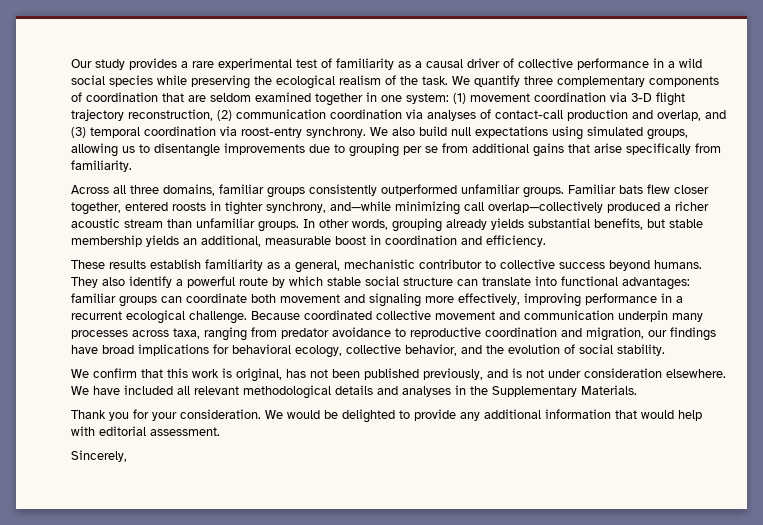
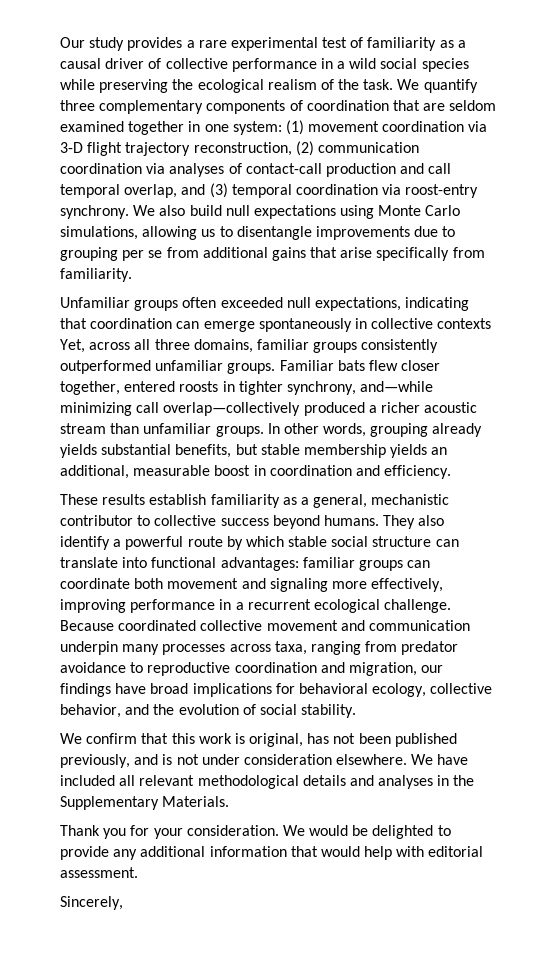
- We quantify three complementary components of coordination that are seldom examined together in one system: (1) movement coordination via 3-D flight trajectory reconstruction, (2) communication coordination via analyses of contact-call production and overlap, and (3) temporal coordination via roost-entry synchrony.
+ We quantify three complementary components of coordination that are seldom examined together in one system: (1) movement coordination via 3-D flight trajectory reconstruction, (2) communication coordination via analyses of contact-call production and call temporal overlap, and (3) temporal coordination via roost-entry synchrony.
- We also build null expectations using simulated groups, allowing us to disentangle improvements due to grouping per se from additional gains that arise specifically from familiarity.
+ We also build null expectations using Monte Carlo simulations, allowing us to disentangle improvements due to grouping per se from additional gains that arise specifically from familiarity.
- Across all three domains, familiar groups consistently outperformed unfamiliar groups.
+ Unfamiliar groups often exceeded null expectations, indicating that coordination can emerge spontaneously in collective contexts Yet, across all three domains, familiar groups consistently outperformed unfamiliar groups.

